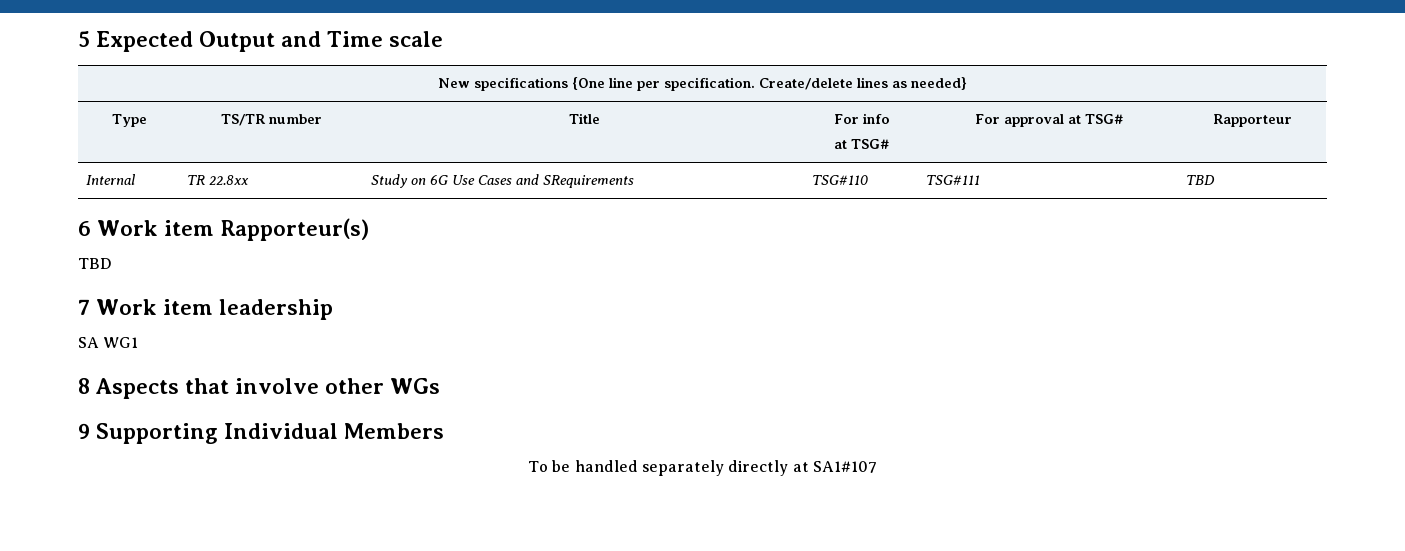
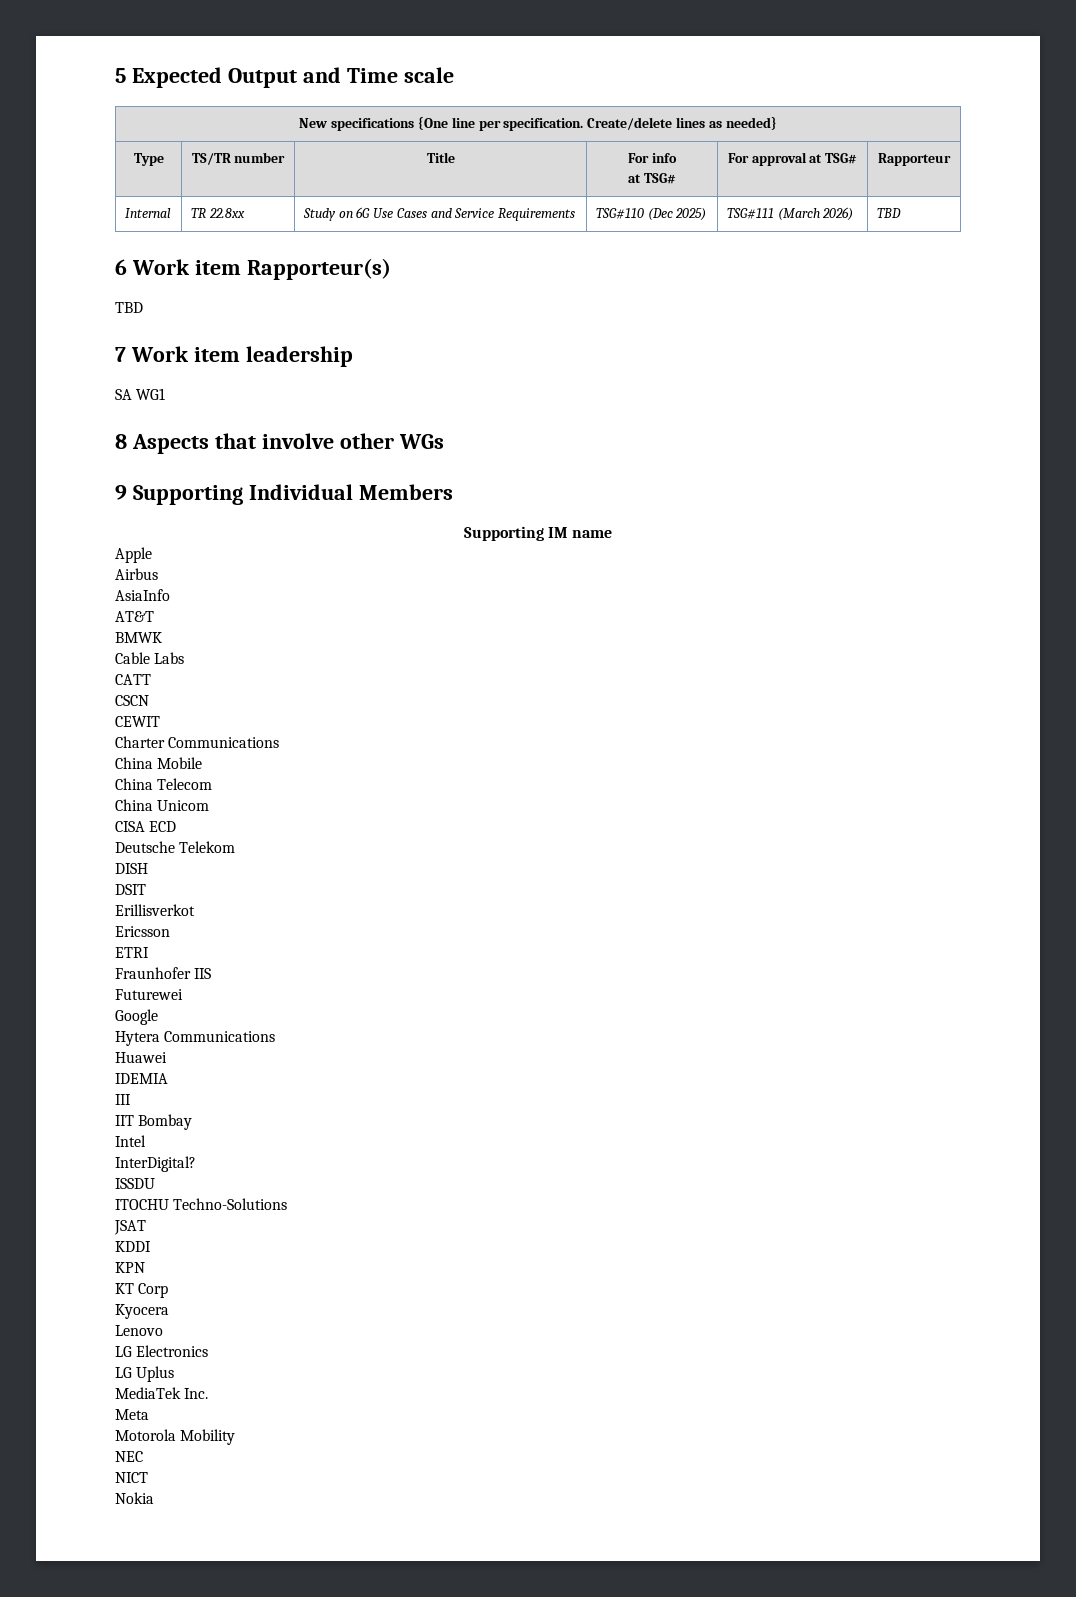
- Internal | TR 22.8xx | Study on 6G Use Cases and SRequirements | TSG#110 | TSG#111 | TBD
+ Internal | TR 22.8xx | Study on 6G Use Cases and Service Requirements | TSG#110 (Dec 2025) | TSG#111 (March 2026) | TBD
- To be handled separately directly at SA1#107
+ Supporting IM name
+ Apple
+ Airbus
+ AsiaInfo
+ AT&T
+ BMWK
+ Cable Labs
+ CATT
+ CSCN
+ CEWIT
+ Charter Communications
+ China Mobile
+ China Telecom
+ China Unicom
+ CISA ECD
+ Deutsche Telekom
+ DISH
+ DSIT
+ Erillisverkot
+ Ericsson
+ ETRI
+ Fraunhofer IIS
+ Futurewei
+ Google
+ Hytera Communications
+ Huawei
+ IDEMIA
+ III
+ IIT Bombay
+ Intel
+ InterDigital?
+ ISSDU
+ ITOCHU Techno-Solutions
+ JSAT
+ KDDI
+ KPN
+ KT Corp
+ Kyocera
+ Lenovo
+ LG Electronics
+ LG Uplus
+ MediaTek Inc.
+ Meta
+ Motorola Mobility
+ NEC
+ NICT
+ Nokia

